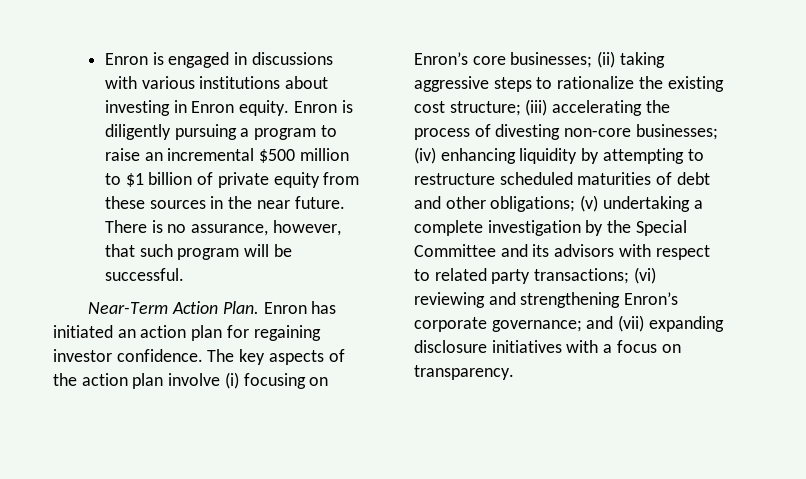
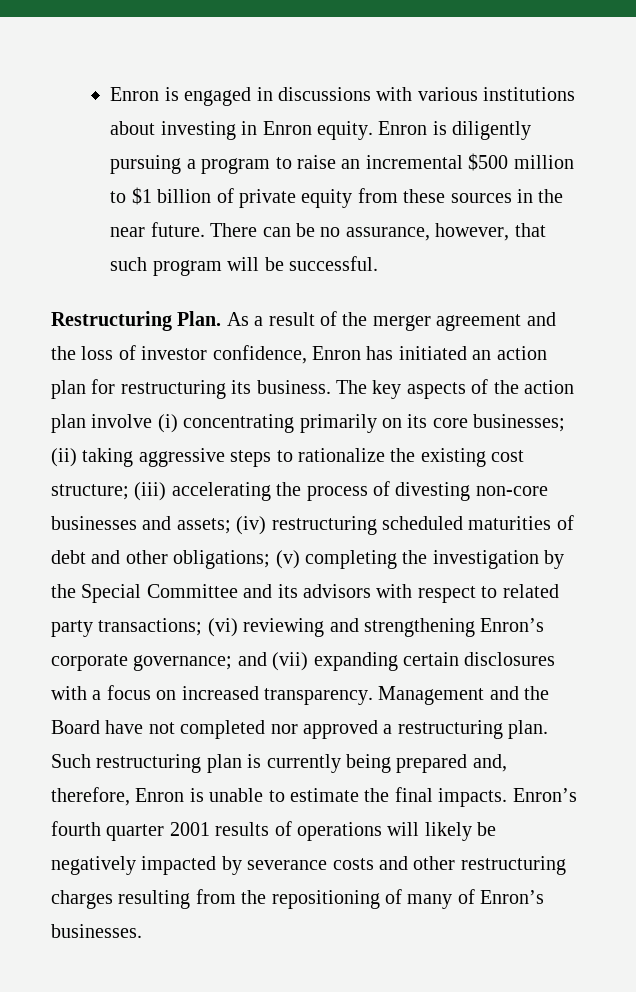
- There is no assurance, however, that such program will be successful.
+ There can be no assurance, however, that such program will be successful.
- Near-Term Action Plan. Enron has initiated an action plan for regaining investor confidence.
+ Restructuring Plan. As a result of the merger agreement and the loss of investor confidence, Enron has initiated an action plan for restructuring its business.
- The key aspects of the action plan involve (i) focusing on Enron’s core businesses;
+ The key aspects of the action plan involve (i) concentrating primarily on its core businesses;
- (iii) accelerating the process of divesting non-core businesses; (iv) enhancing liquidity by attempting to restructure scheduled maturities of debt and other obligations;
+ (iii) accelerating the process of divesting non-core businesses and assets; (iv) restructuring scheduled maturities of debt and other obligations;
- (v) undertaking a complete investigation by the Special Committee and its advisors with respect to related party transactions;
+ (v) completing the investigation by the Special Committee and its advisors with respect to related party transactions;
- and (vii) expanding disclosure initiatives with a focus on transparency.
+ and (vii) expanding certain disclosures with a focus on increased transparency. Management and the Board have not completed nor approved a restructuring plan. Such restructuring plan is currently being prepared and, therefore, Enron is unable to estimate the final impacts. Enron’s fourth quarter 2001 results of operations will likely be negatively impacted by severance costs and other restructuring charges resulting from the repositioning of many of Enron’s businesses.

